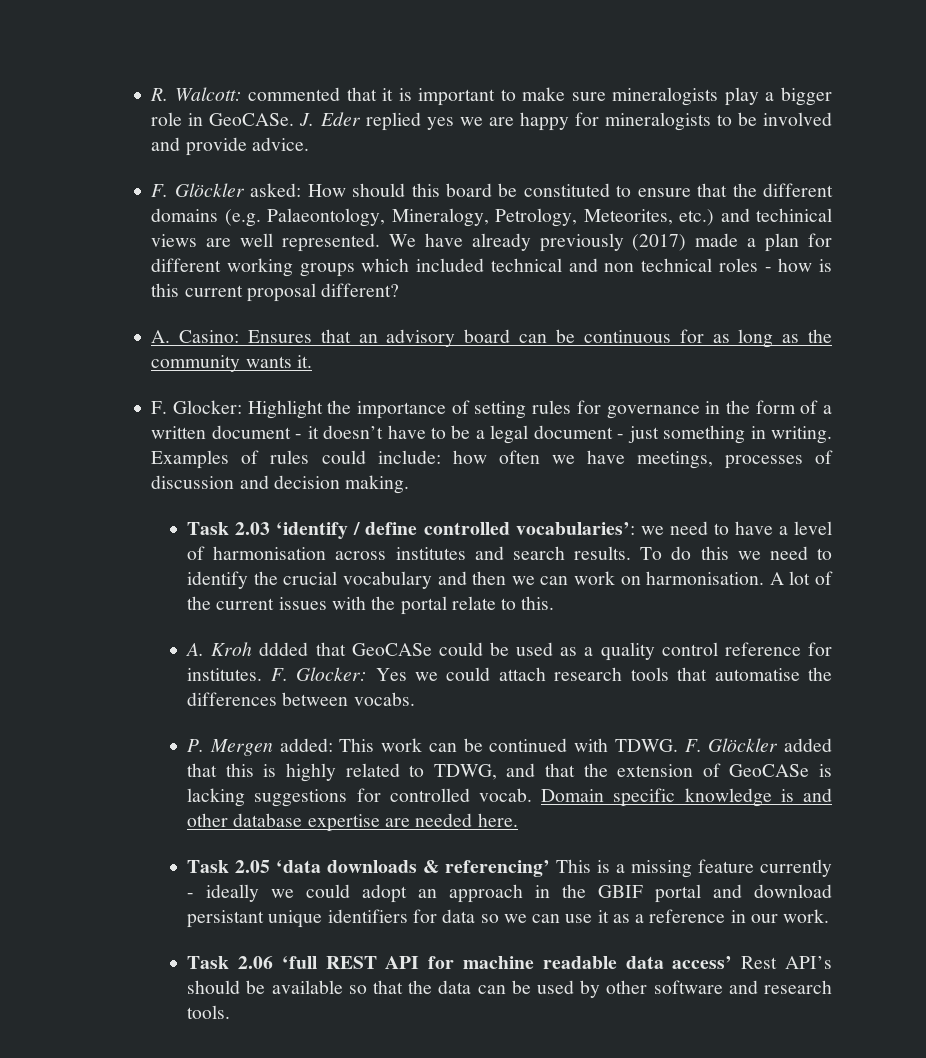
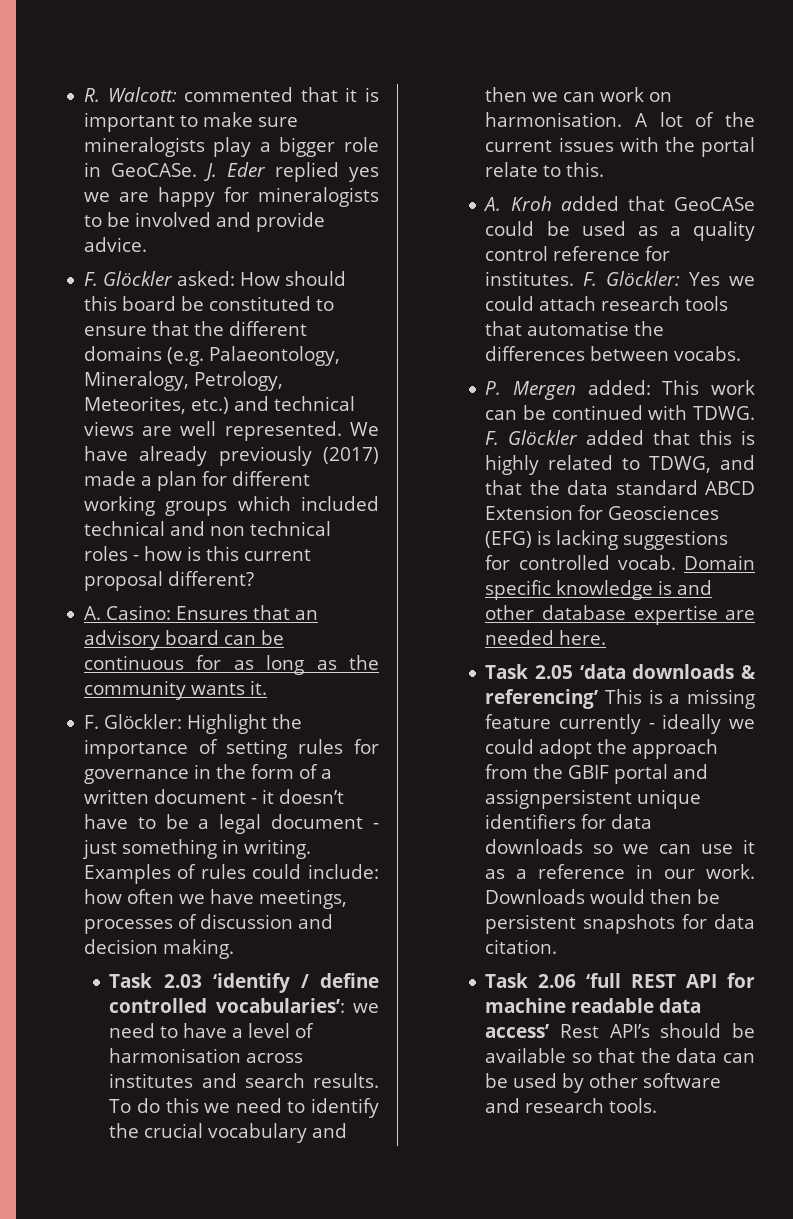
- F. Glöckler asked: How should this board be constituted to ensure that the different domains (e.g. Palaeontology, Mineralogy, Petrology, Meteorites, etc.) and techinical views are well represented.
+ F. Glöckler asked: How should this board be constituted to ensure that the different domains (e.g. Palaeontology, Mineralogy, Petrology, Meteorites, etc.) and technical views are well represented.
- F. Glocker: Highlight the importance of setting rules for governance in the form of a written document - it doesn’t have to be a legal document - just something in writing.
+ F. Glöckler: Highlight the importance of setting rules for governance in the form of a written document - it doesn’t have to be a legal document - just something in writing.
- A. Kroh ddded that GeoCASe could be used as a quality control reference for institutes.
+ A. Kroh added that GeoCASe could be used as a quality control reference for institutes.
- F. Glocker: Yes we could attach research tools that automatise the differences between vocabs.
+ F. Glöckler: Yes we could attach research tools that automatise the differences between vocabs.
- F. Glöckler added that this is highly related to TDWG, and that the extension of GeoCASe is lacking suggestions for controlled vocab.
+ F. Glöckler added that this is highly related to TDWG, and that the data standard ABCD Extension for Geosciences (EFG) is lacking suggestions for controlled vocab.
- Task 2.05 ‘data downloads & referencing’ This is a missing feature currently - ideally we could adopt an approach in the GBIF portal and download persistant unique identifiers for data so we can use it as a reference in our work.
+ Task 2.05 ‘data downloads & referencing’ This is a missing feature currently - ideally we could adopt the approach from the GBIF portal and assignpersistent unique identifiers for data downloads so we can use it as a reference in our work. Downloads would then be persistent snapshots for data citation.

